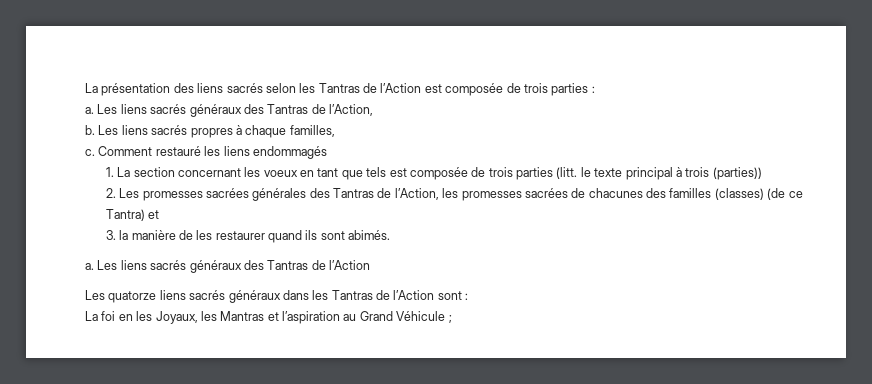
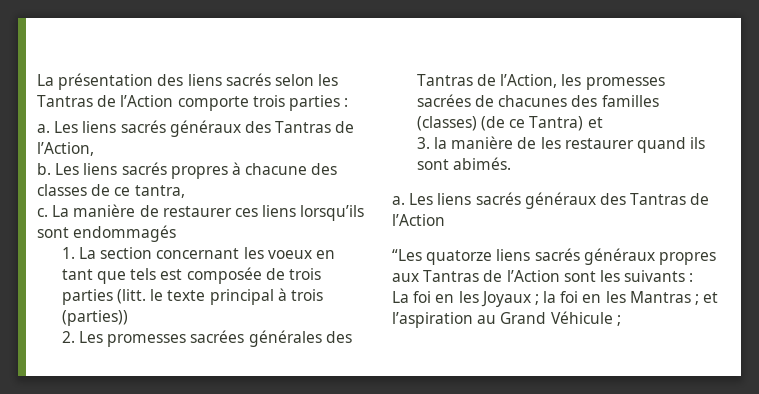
- La présentation des liens sacrés selon les Tantras de l’Action est composée de trois parties :
+ La présentation des liens sacrés selon les Tantras de l’Action comporte trois parties :
- Les liens sacrés propres à chaque familles,
- c. Comment restauré les liens endommagés
+ Les liens sacrés propres à chacune des classes de ce tantra,
+ c. La manière de restaurer ces liens lorsqu’ils sont endommagés
- Les quatorze liens sacrés généraux dans les Tantras de l’Action sont :
+ “Les quatorze liens sacrés généraux propres aux Tantras de l’Action sont les suivants :
- La foi en les Joyaux, les Mantras et l’aspiration au Grand Véhicule ;
+ La foi en les Joyaux ; la foi en les Mantras ; et l’aspiration au Grand Véhicule ;

